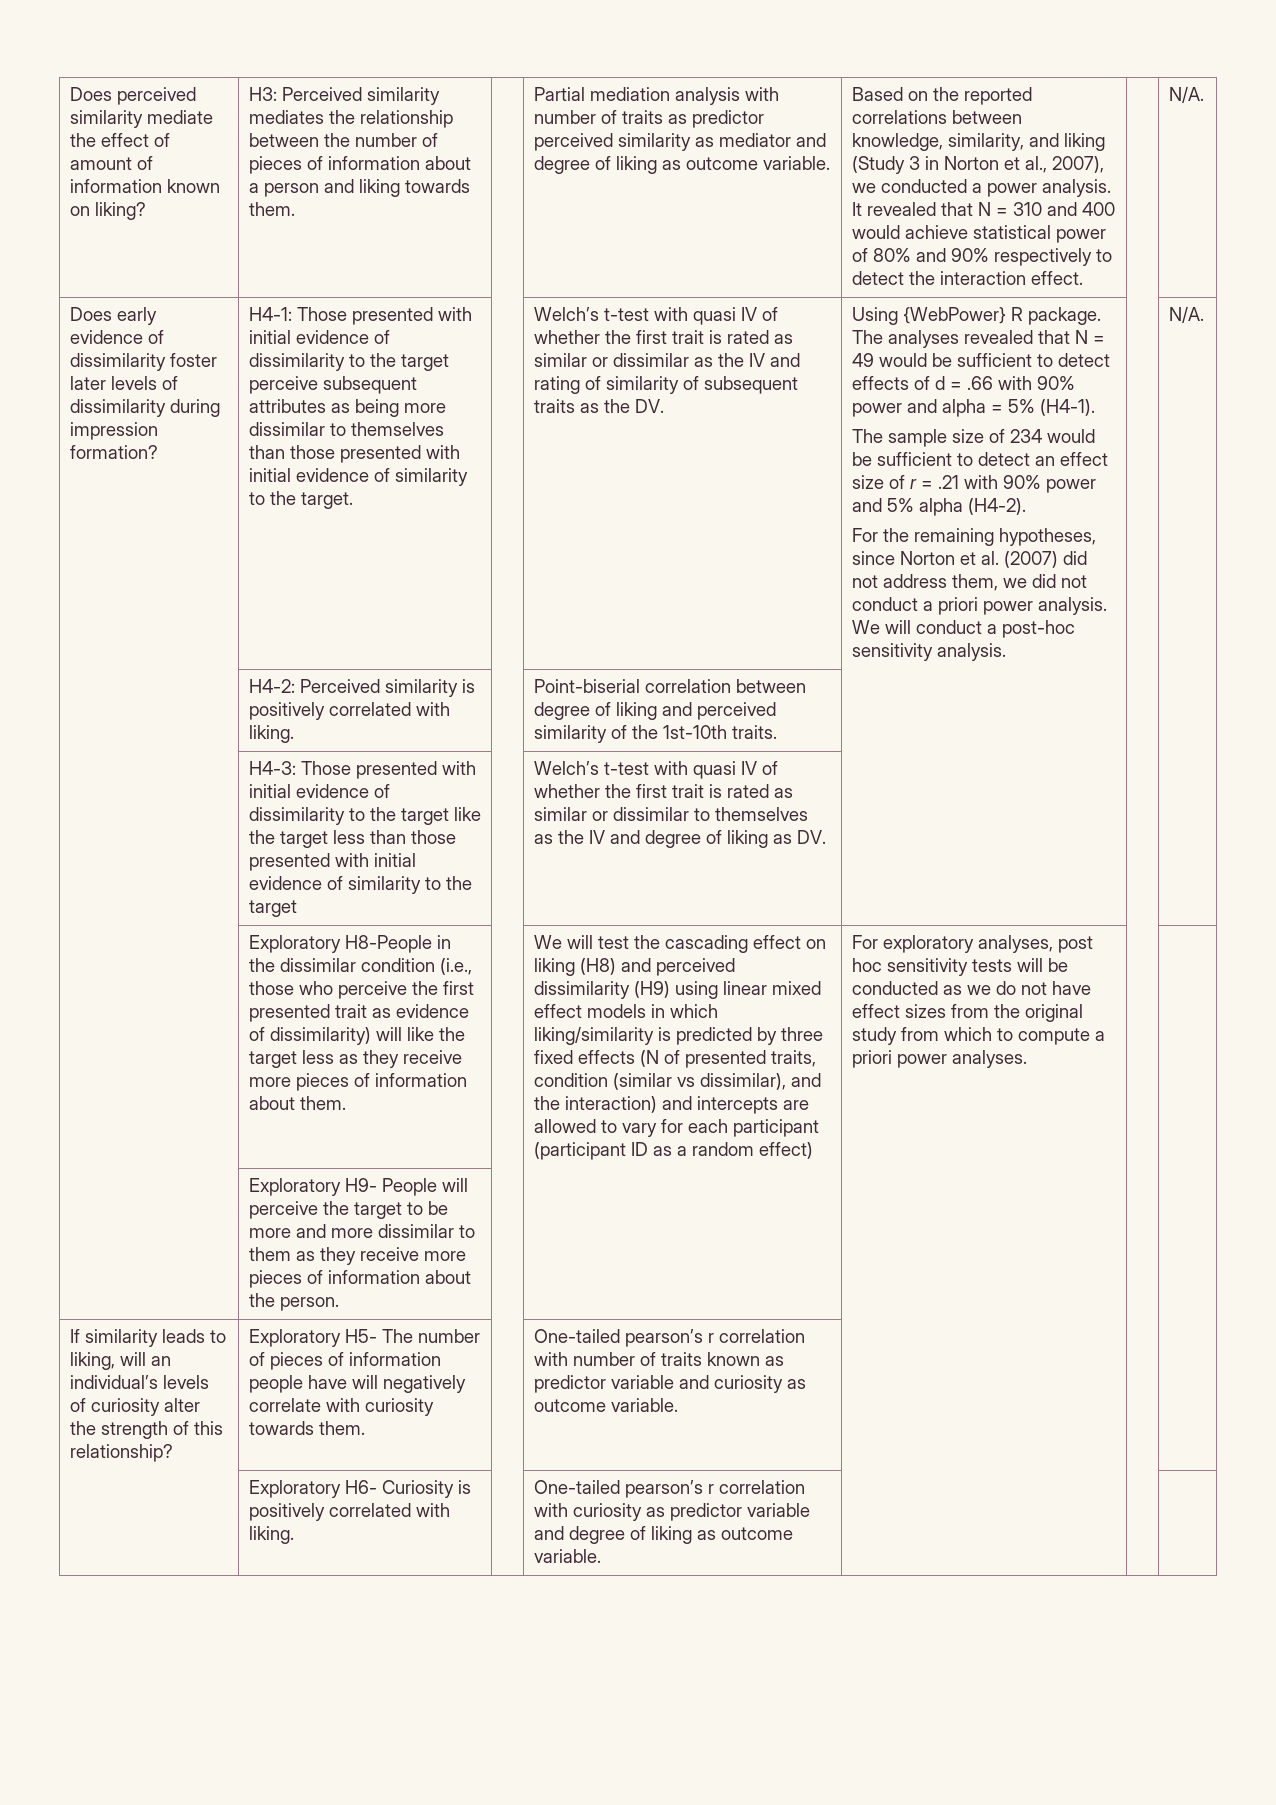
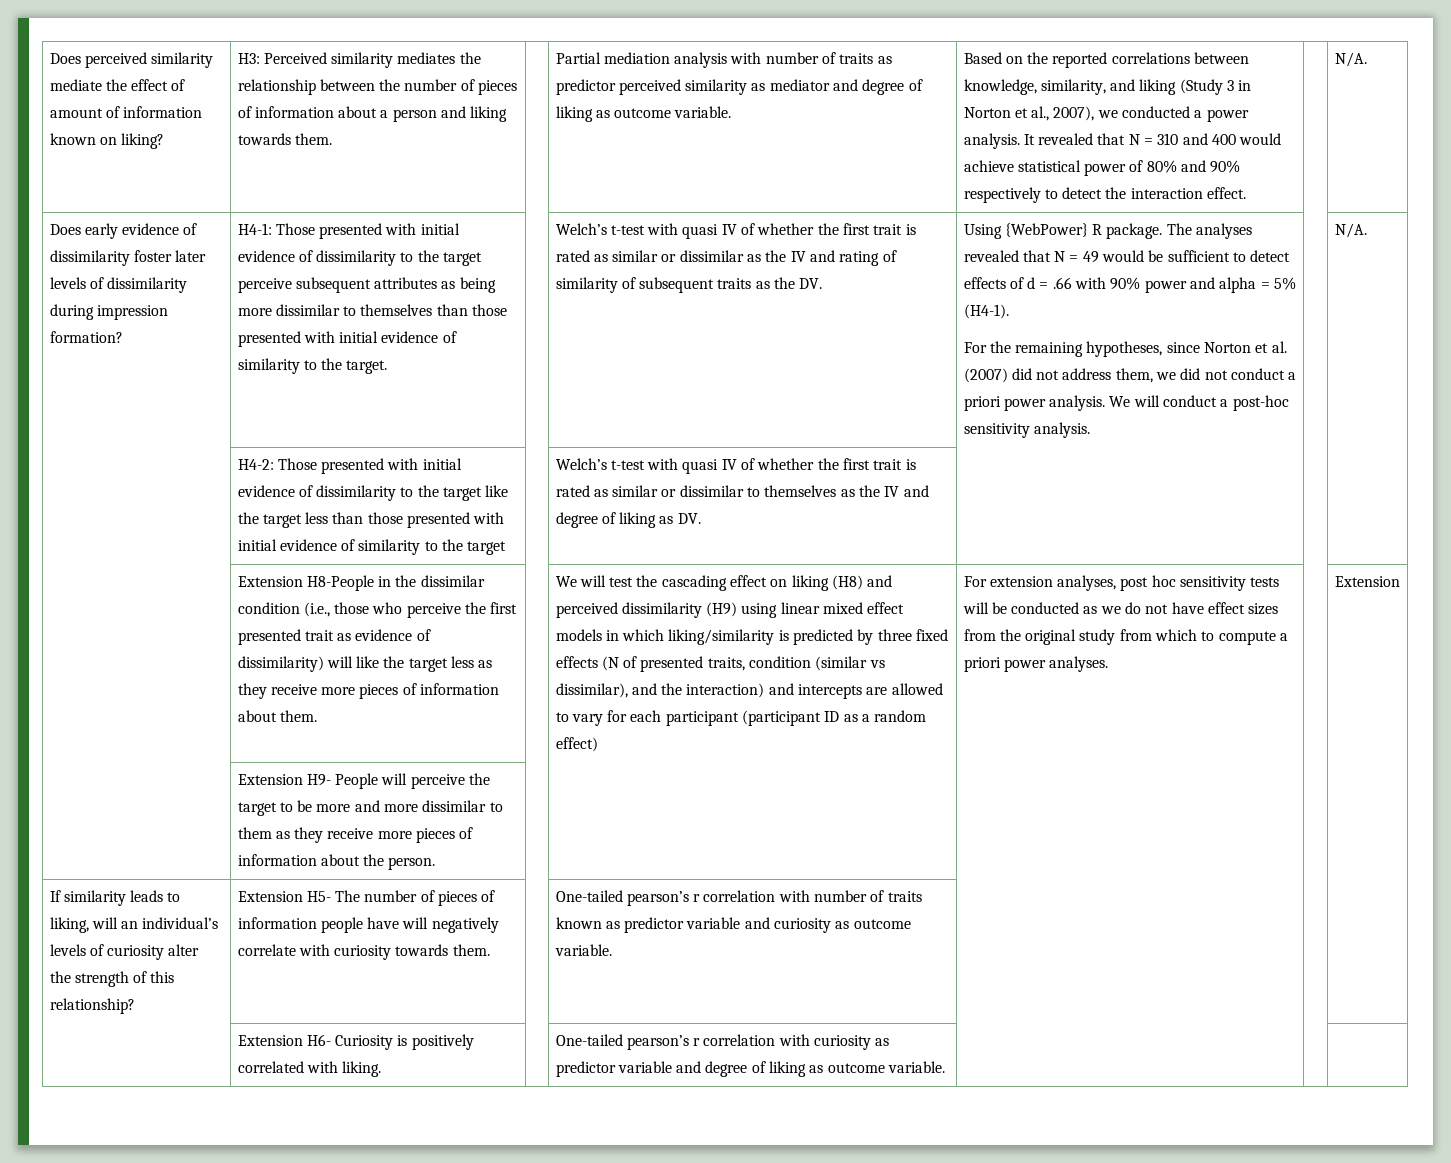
- The sample size of 234 would be sufficient to detect an effect size of r = .21 with 90% power and 5% alpha (H4-2).
- H4-2: Perceived similarity is positively correlated with liking. | | Point-biserial correlation between degree of liking and perceived similarity of the 1st-10th traits. | | |
- | H4-3: Those presented with initial evidence of dissimilarity to the target like the target less than those presented with initial evidence of similarity to the target
+ H4-2: Those presented with initial evidence of dissimilarity to the target like the target less than those presented with initial evidence of similarity to the target
- Exploratory H8-People in the dissimilar condition (i.e., those who perceive the first presented trait as evidence of dissimilarity) will like the target less as they receive more pieces of information about them.
+ Extension H8-People in the dissimilar condition (i.e., those who perceive the first presented trait as evidence of dissimilarity) will like the target less as they receive more pieces of information about them.
- For exploratory analyses, post hoc sensitivity tests will be conducted as we do not have effect sizes from the original study from which to compute a priori power analyses. | |
- | Exploratory H9- People will perceive the target to be more and more dissimilar to them as they receive more pieces of information about the person. | | | | |
+ For extension analyses, post hoc sensitivity tests will be conducted as we do not have effect sizes from the original study from which to compute a priori power analyses. | | Extension
+ | Extension H9- People will perceive the target to be more and more dissimilar to them as they receive more pieces of information about the person. | | | | |
- Exploratory H5- The number of pieces of information people have will negatively correlate with curiosity towards them.
+ Extension H5- The number of pieces of information people have will negatively correlate with curiosity towards them.
- | Exploratory H6- Curiosity is positively correlated with liking. | | One-tailed pearson’s r correlation with curiosity as predictor variable and degree of liking as outcome variable. | | |
+ | Extension H6- Curiosity is positively correlated with liking. | | One-tailed pearson’s r correlation with curiosity as predictor variable and degree of liking as outcome variable. | | |

